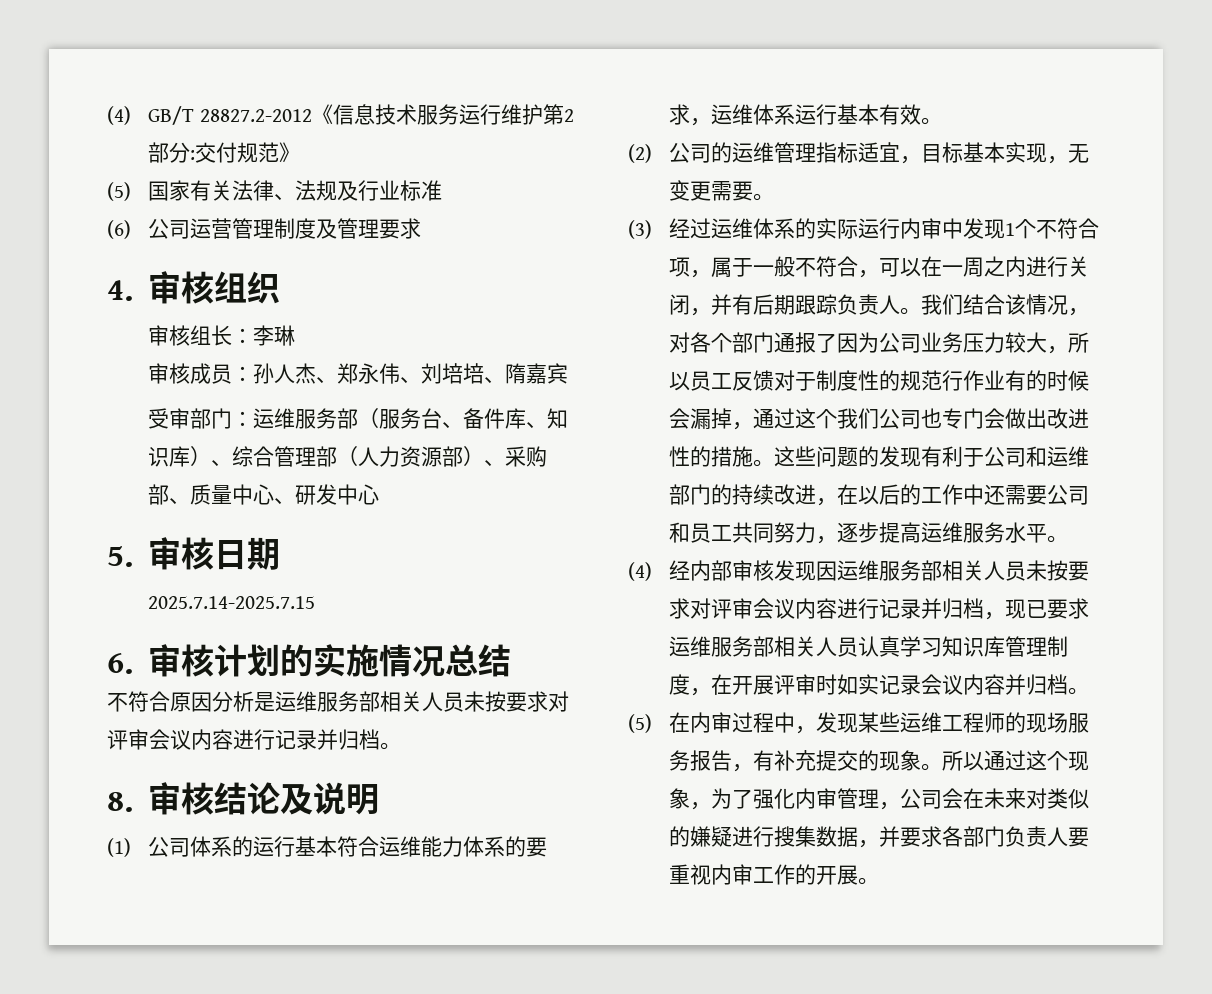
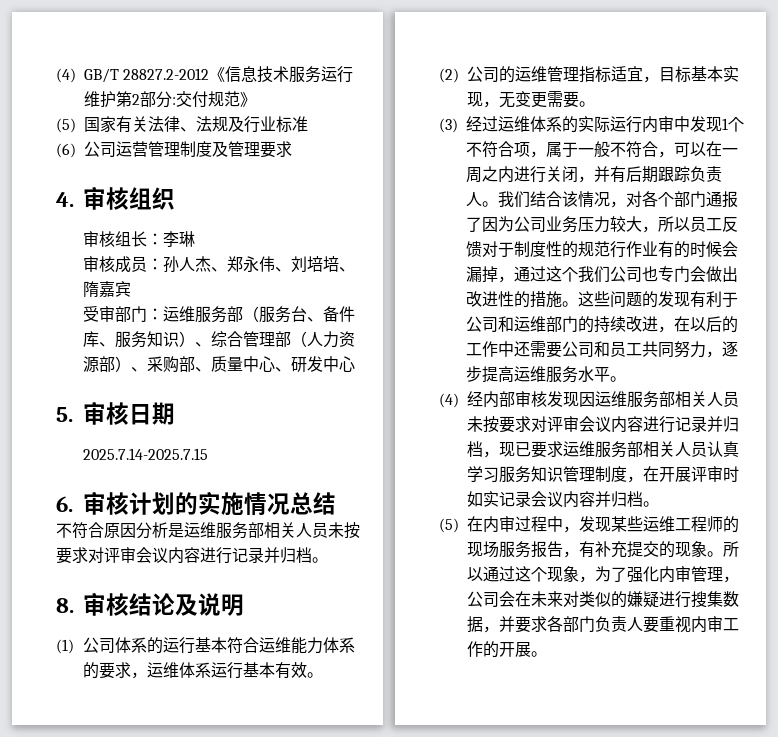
- 受审部门：运维服务部（服务台、备件库、知识库）、综合管理部（人力资源部）、采购部、质量中心、研发中心
+ 受审部门：运维服务部（服务台、备件库、服务知识）、综合管理部（人力资源部）、采购部、质量中心、研发中心
- (4)经内部审核发现因运维服务部相关人员未按要求对评审会议内容进行记录并归档，现已要求运维服务部相关人员认真学习知识库管理制度，在开展评审时如实记录会议内容并归档。
+ (4)经内部审核发现因运维服务部相关人员未按要求对评审会议内容进行记录并归档，现已要求运维服务部相关人员认真学习服务知识管理制度，在开展评审时如实记录会议内容并归档。

